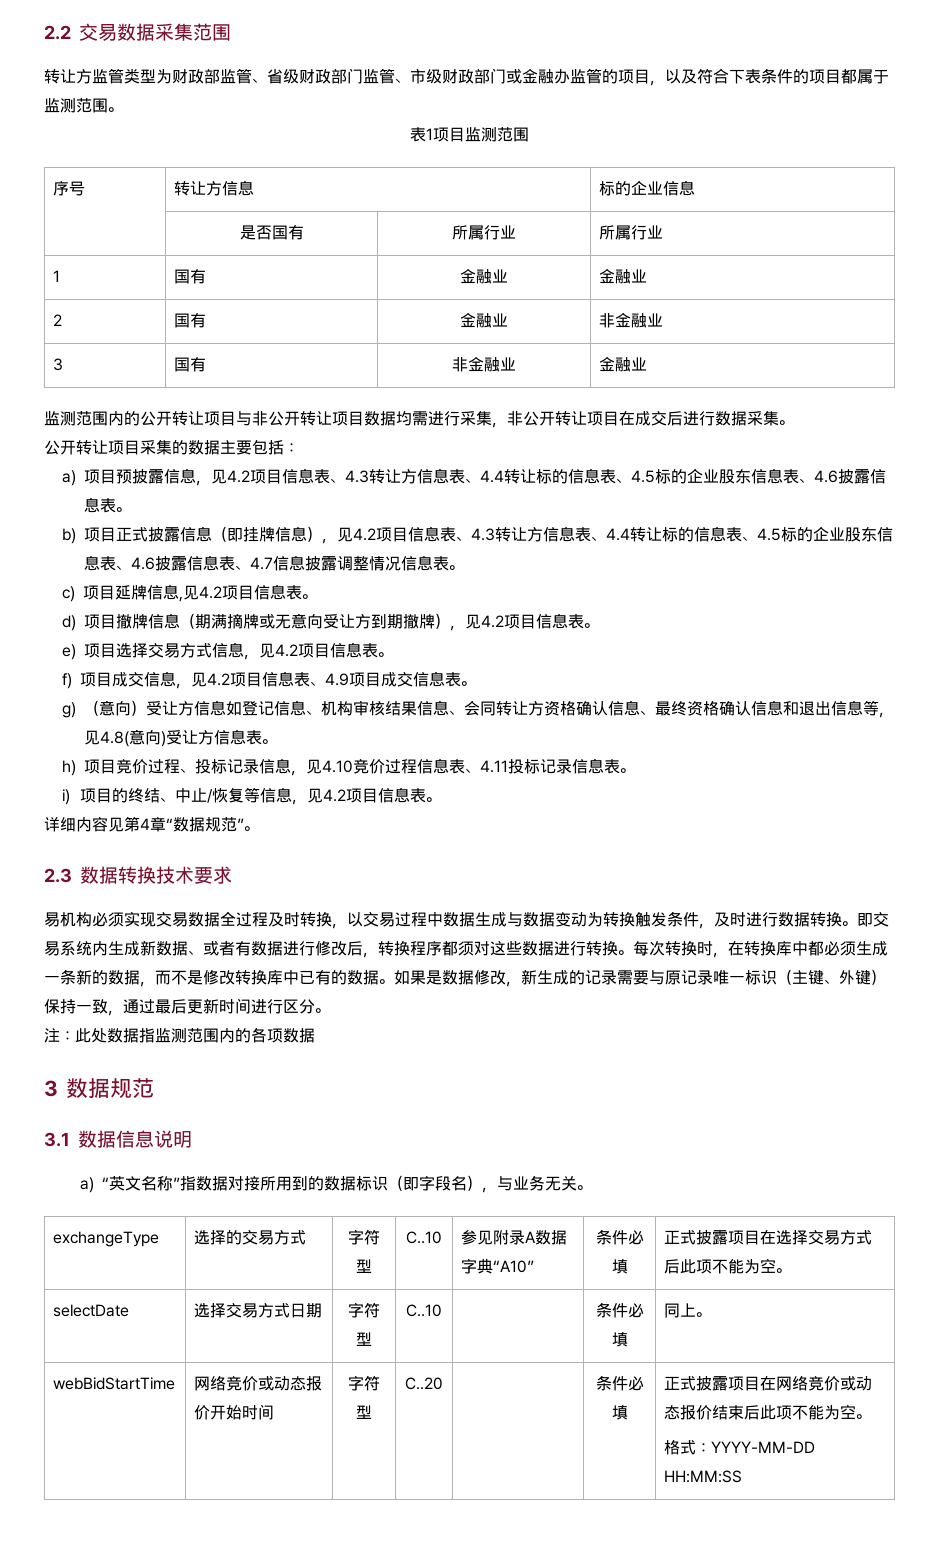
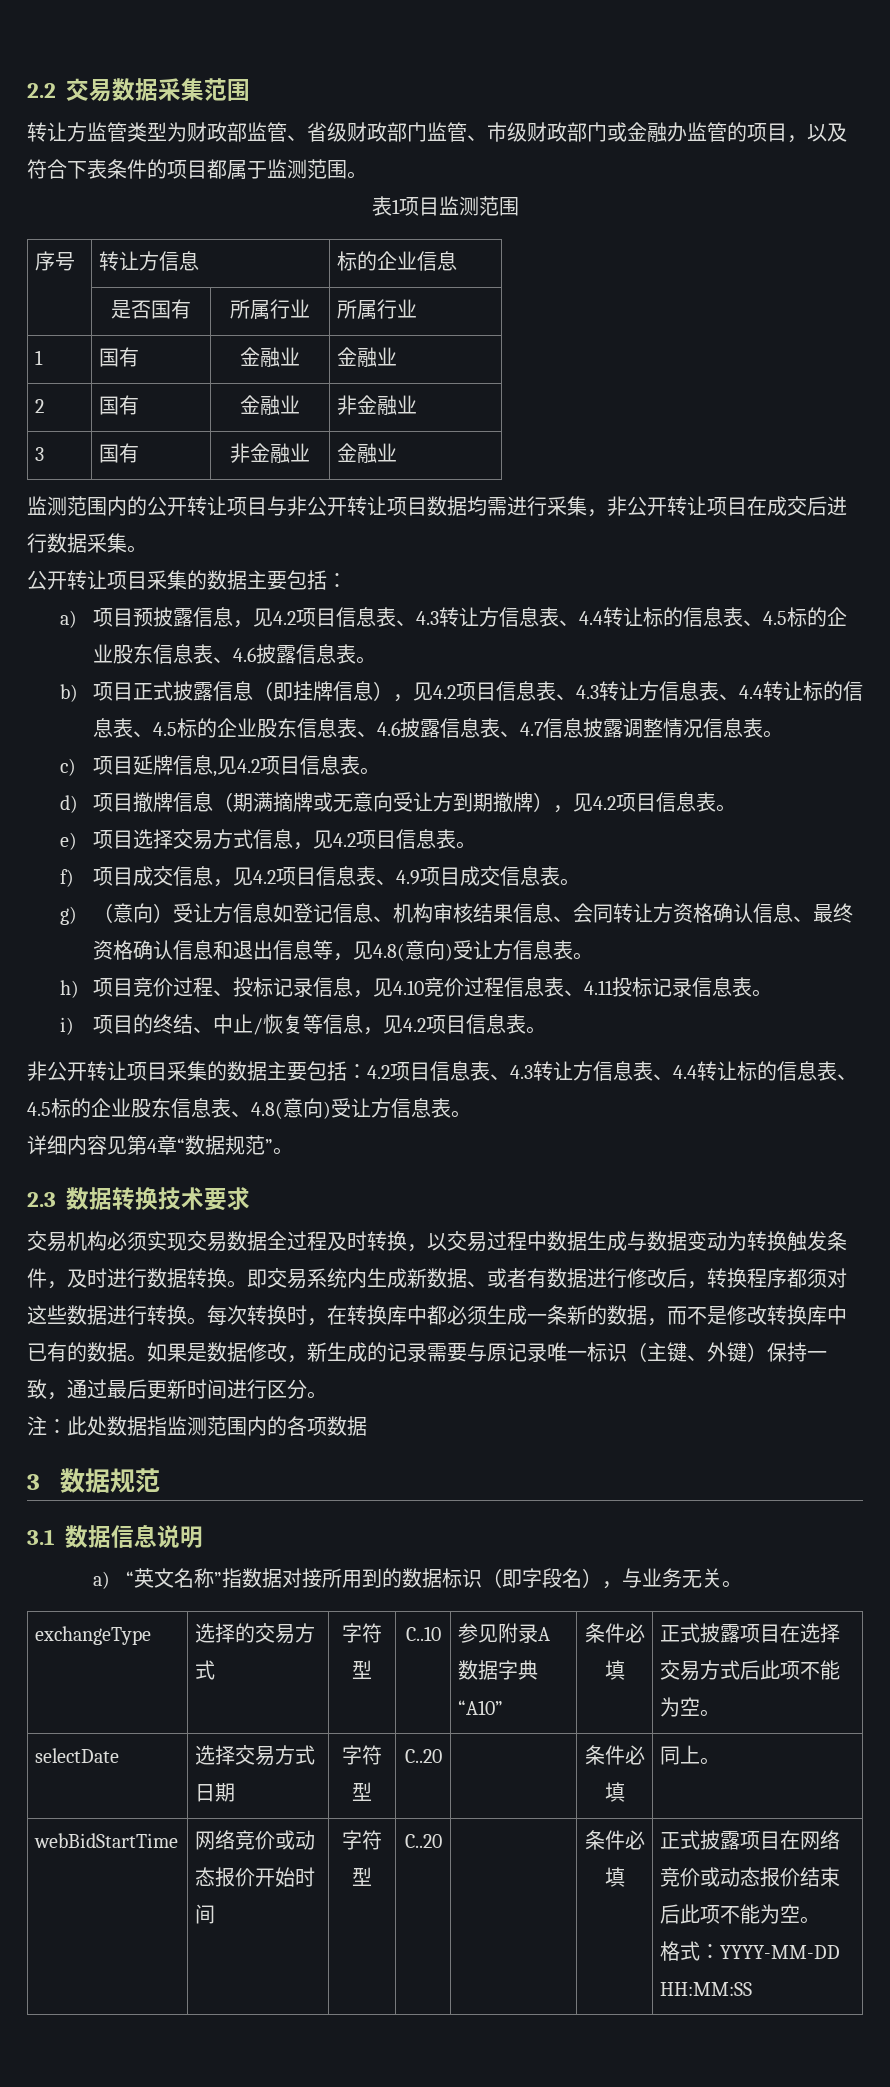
+ 非公开转让项目采集的数据主要包括：4.2项目信息表、4.3转让方信息表、4.4转让标的信息表、4.5标的企业股东信息表、4.8(意向)受让方信息表。
- 易机构必须实现交易数据全过程及时转换，以交易过程中数据生成与数据变动为转换触发条件，及时进行数据转换。
+ 交易机构必须实现交易数据全过程及时转换，以交易过程中数据生成与数据变动为转换触发条件，及时进行数据转换。
- selectDate | 选择交易方式日期 | 字符型 | C..10 | | 条件必填 | 同上。
+ selectDate | 选择交易方式日期 | 字符型 | C..20 | | 条件必填 | 同上。

